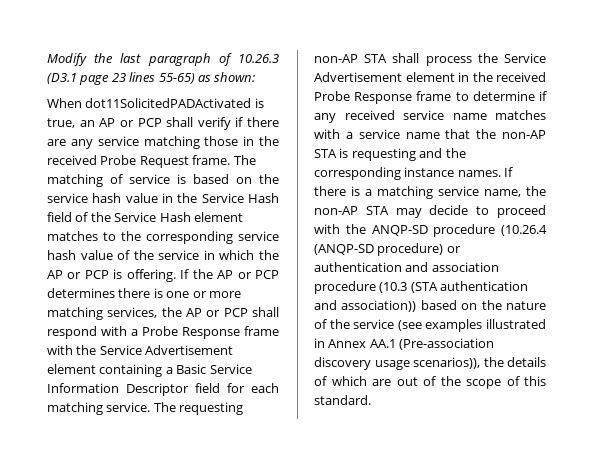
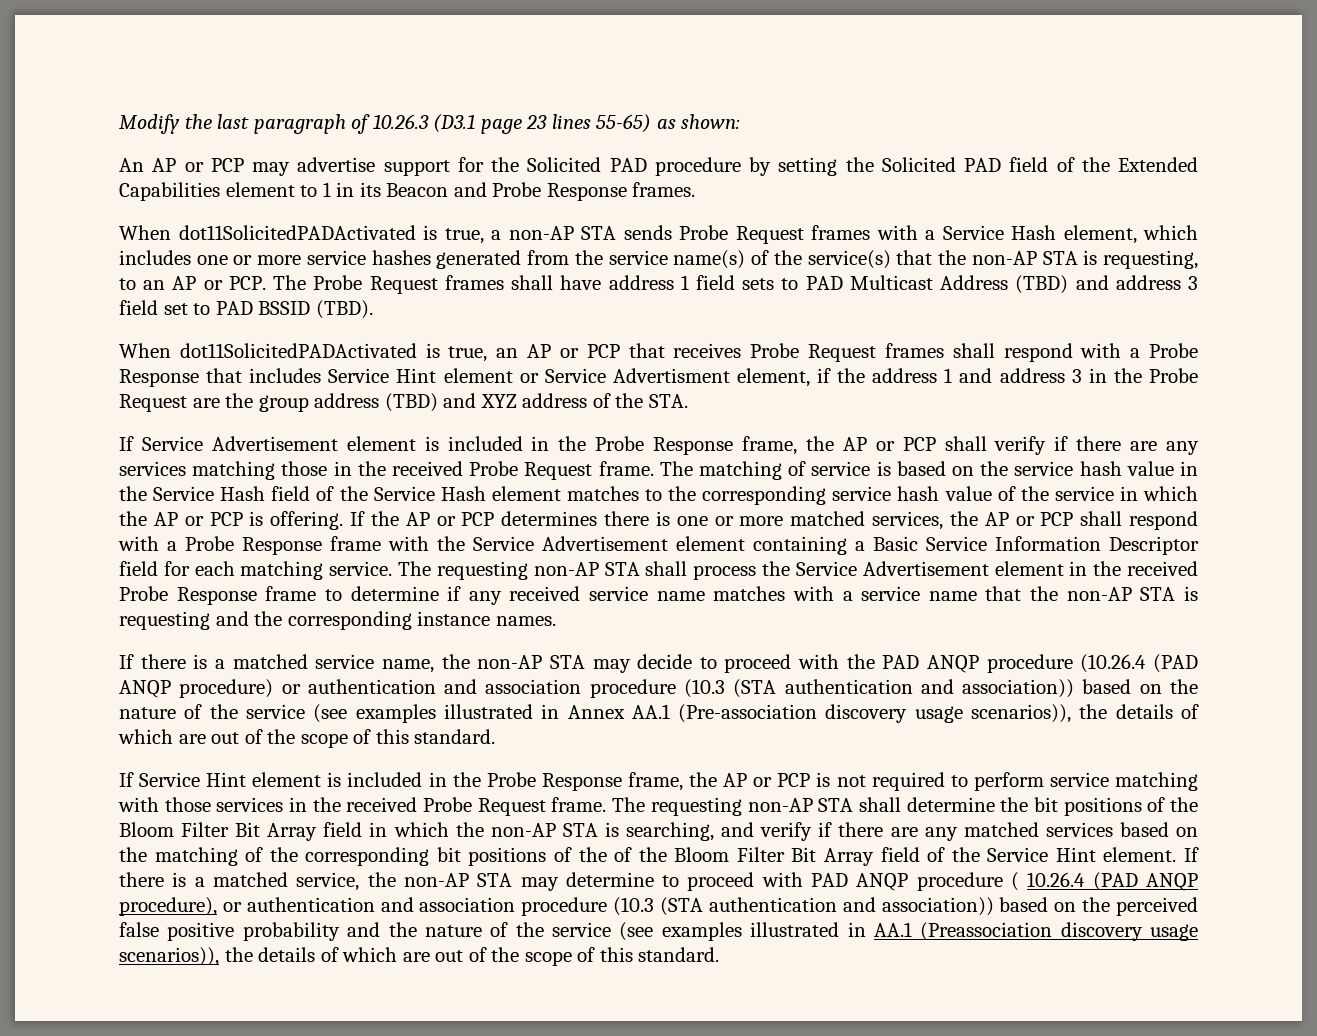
+ An AP or PCP may advertise support for the Solicited PAD procedure by setting the Solicited PAD field of the Extended Capabilities element to 1 in its Beacon and Probe Response frames.
+ When dot11SolicitedPADActivated is true, a non-AP STA sends Probe Request frames with a Service Hash element, which includes one or more service hashes generated from the service name(s) of the service(s) that the non-AP STA is requesting, to an AP or PCP. The Probe Request frames shall have address 1 field sets to PAD Multicast Address (TBD) and address 3 field set to PAD BSSID (TBD).
- When dot11SolicitedPADActivated is true, an AP or PCP shall verify if there are any service matching those in the received Probe Request frame.
+ When dot11SolicitedPADActivated is true, an AP or PCP that receives Probe Request frames shall respond with a Probe Response that includes Service Hint element or Service Advertisment element, if the address 1 and address 3 in the Probe Request are the group address (TBD) and XYZ address of the STA.
+ If Service Advertisement element is included in the Probe Response frame, the AP or PCP shall verify if there are any services matching those in the received Probe Request frame.
- If the AP or PCP determines there is one or more matching services, the AP or PCP shall respond with a Probe Response frame with the Service Advertisement element containing a Basic Service Information Descriptor field for each matching service.
+ If the AP or PCP determines there is one or more matched services, the AP or PCP shall respond with a Probe Response frame with the Service Advertisement element containing a Basic Service Information Descriptor field for each matching service.
- The requesting non-AP STA shall process the Service Advertisement element in the received Probe Response frame to determine if any received service name matches with a service name that the non-AP STA is requesting and the corresponding instance names. If there is a matching service name, the non-AP STA may decide to proceed with the ANQP-SD procedure (10.26.4 (ANQP-SD procedure) or authentication and association procedure (10.3 (STA authentication and association)) based on the nature of the service (see examples illustrated in Annex AA.1 (Pre-association discovery usage scenarios)), the details of which are out of the scope of this standard.
+ The requesting non-AP STA shall process the Service Advertisement element in the received Probe Response frame to determine if any received service name matches with a service name that the non-AP STA is requesting and the corresponding instance names.
+ If there is a matched service name, the non-AP STA may decide to proceed with the PAD ANQP procedure (10.26.4 (PAD ANQP procedure) or authentication and association procedure (10.3 (STA authentication and association)) based on the nature of the service (see examples illustrated in Annex AA.1 (Pre-association discovery usage scenarios)), the details of which are out of the scope of this standard.
+ If Service Hint element is included in the Probe Response frame, the AP or PCP is not required to perform service matching with those services in the received Probe Request frame. The requesting non-AP STA shall determine the bit positions of the Bloom Filter Bit Array field in which the non-AP STA is searching, and verify if there are any matched services based on the matching of the corresponding bit positions of the of the Bloom Filter Bit Array field of the Service Hint element. If there is a matched service, the non-AP STA may determine to proceed with PAD ANQP procedure ( 10.26.4 (PAD ANQP procedure), or authentication and association procedure (10.3 (STA authentication and association)) based on the perceived false positive probability and the nature of the service (see examples illustrated in AA.1 (Preassociation discovery usage scenarios)), the details of which are out of the scope of this standard.

